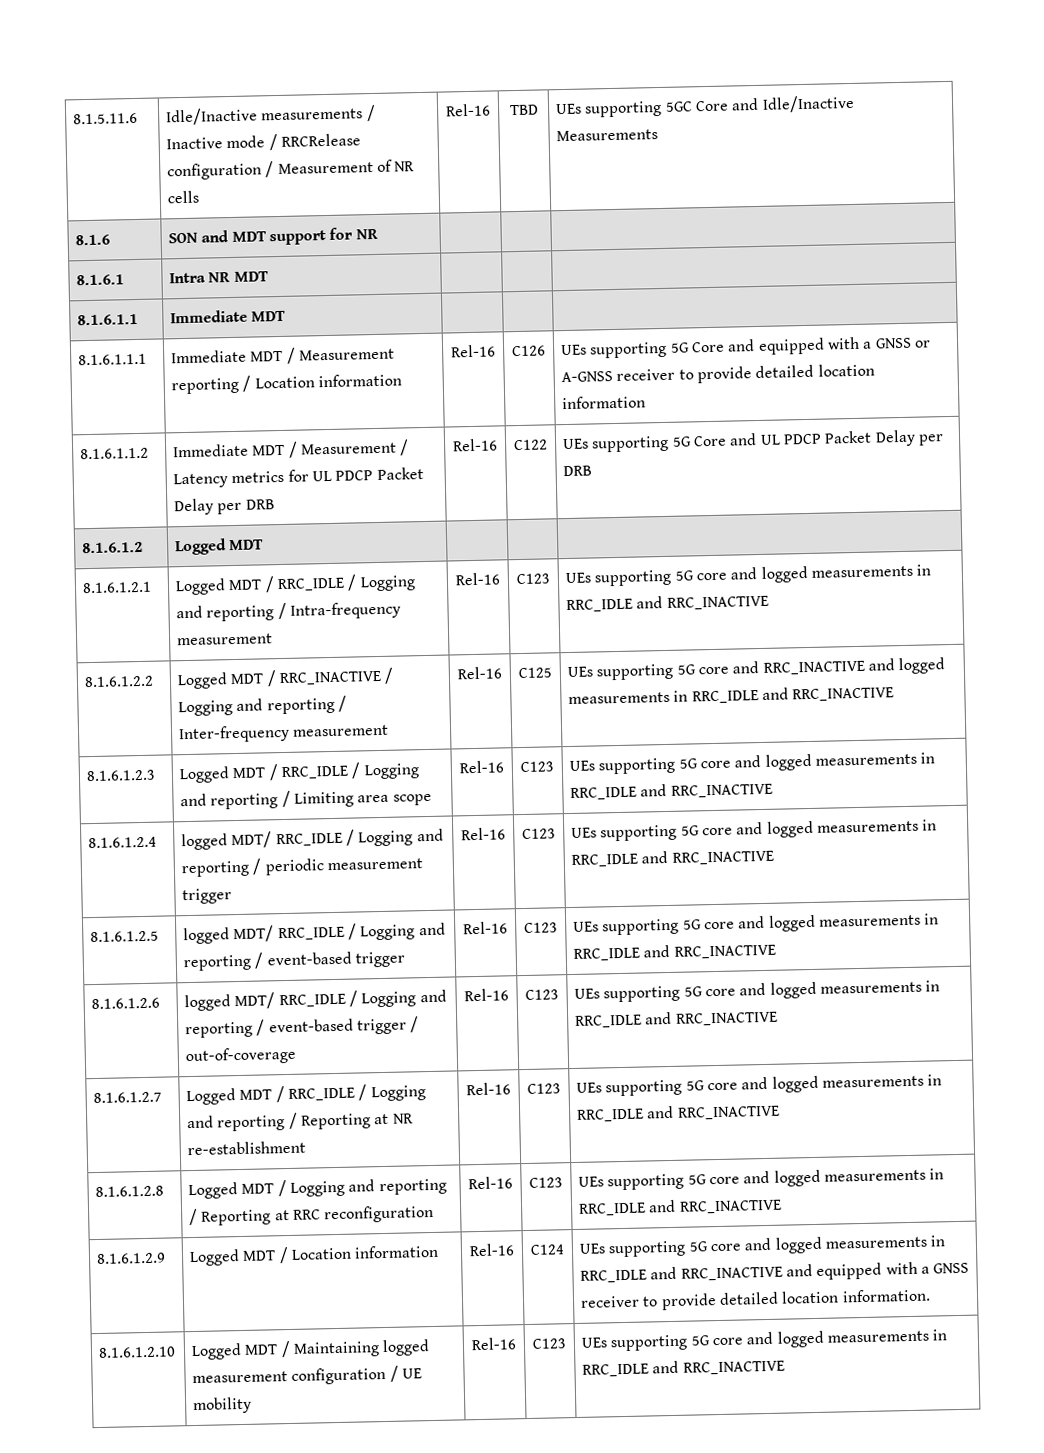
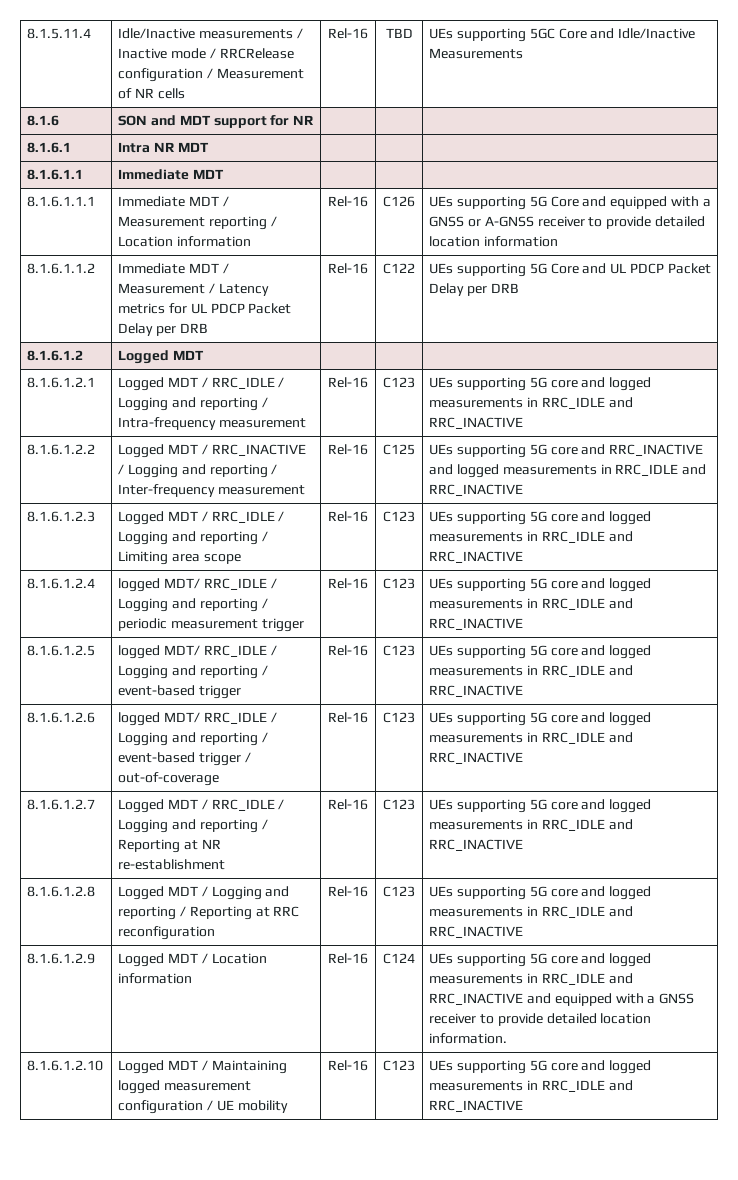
- 8.1.5.11.6 | Idle/Inactive measurements / Inactive mode / RRCRelease configuration / Measurement of NR cells | Rel-16 | TBD | UEs supporting 5GC Core and Idle/Inactive Measurements
+ 8.1.5.11.4 | Idle/Inactive measurements / Inactive mode / RRCRelease configuration / Measurement of NR cells | Rel-16 | TBD | UEs supporting 5GC Core and Idle/Inactive Measurements

